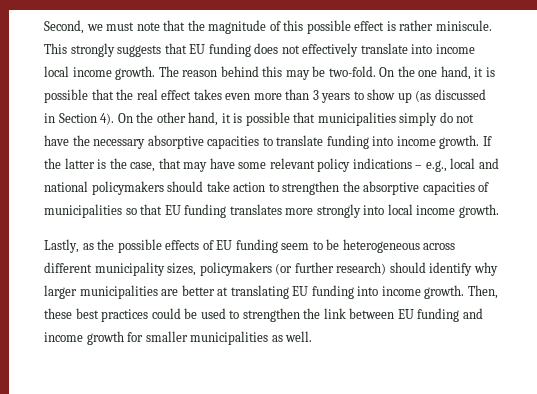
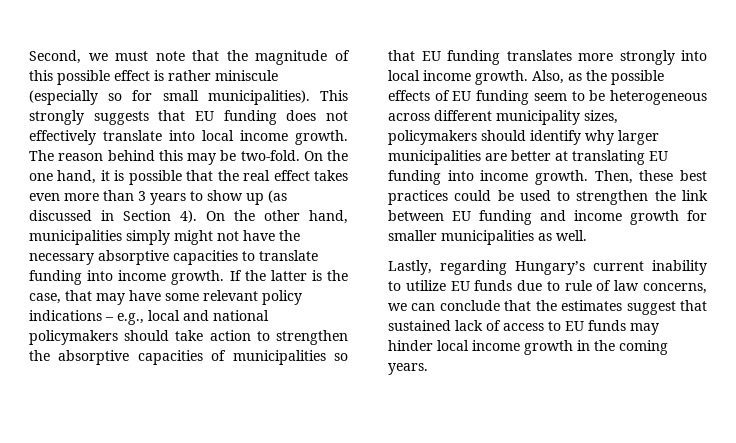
- Second, we must note that the magnitude of this possible effect is rather miniscule.
+ Second, we must note that the magnitude of this possible effect is rather miniscule (especially so for small municipalities).
- This strongly suggests that EU funding does not effectively translate into income local income growth.
+ This strongly suggests that EU funding does not effectively translate into local income growth.
- On the other hand, it is possible that municipalities simply do not have the necessary absorptive capacities to translate funding into income growth.
+ On the other hand, municipalities simply might not have the necessary absorptive capacities to translate funding into income growth.
- If the latter is the case, that may have some relevant policy indications – e.g., local and national policymakers should take action to strengthen the absorptive capacities of municipalities so that EU funding translates more strongly into local income growth.
- Lastly, as the possible effects of EU funding seem to be heterogeneous across different municipality sizes, policymakers (or further research) should identify why larger municipalities are better at translating EU funding into income growth.
+ If the latter is the case, that may have some relevant policy indications – e.g., local and national policymakers should take action to strengthen the absorptive capacities of municipalities so that EU funding translates more strongly into local income growth. Also, as the possible effects of EU funding seem to be heterogeneous across different municipality sizes, policymakers should identify why larger municipalities are better at translating EU funding into income growth.
+ Lastly, regarding Hungary’s current inability to utilize EU funds due to rule of law concerns, we can conclude that the estimates suggest that sustained lack of access to EU funds may hinder local income growth in the coming years.

